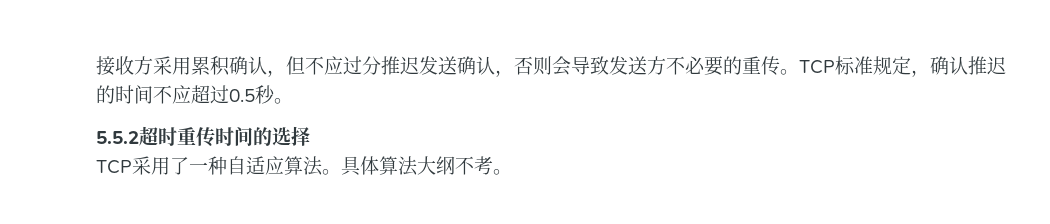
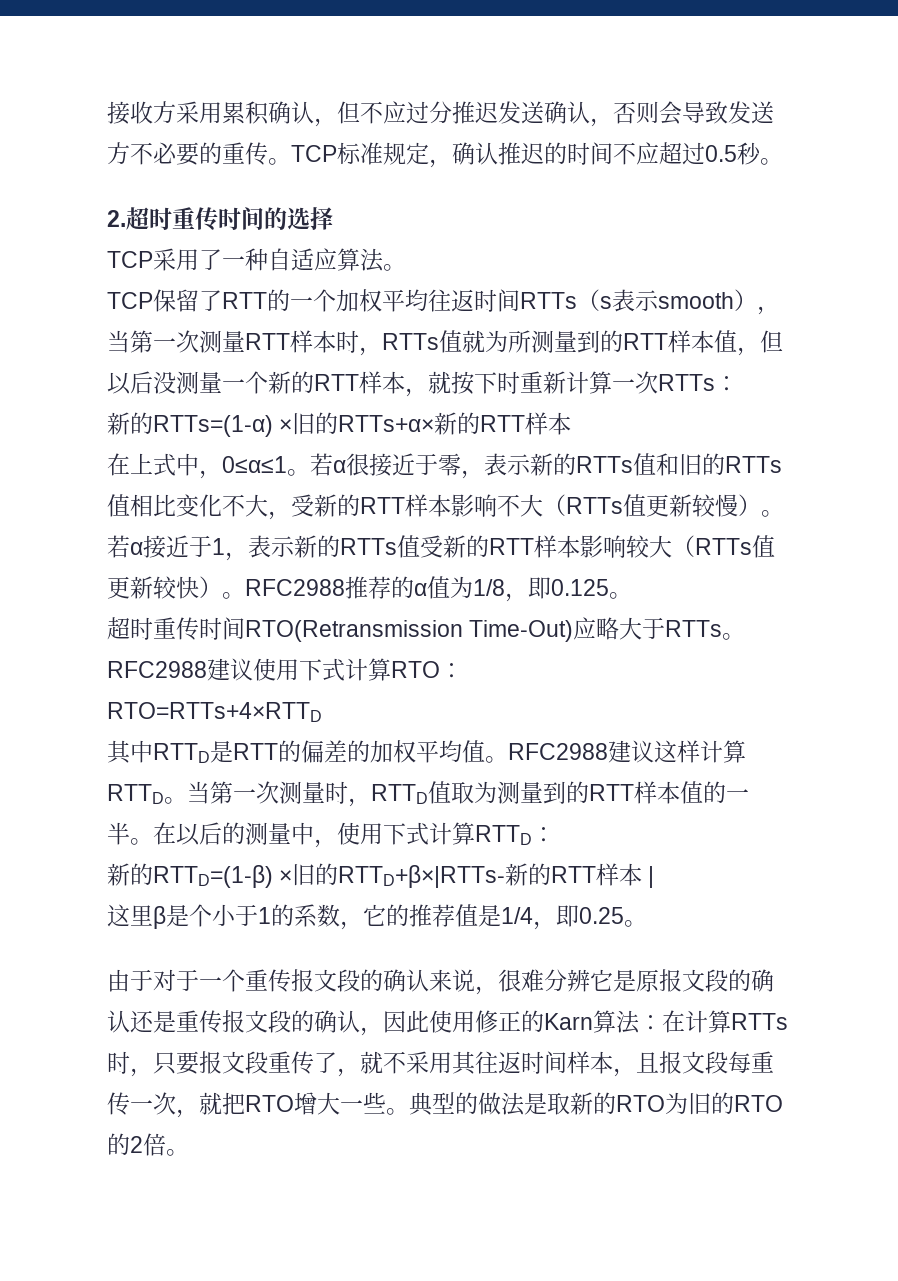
- 5.5.2超时重传时间的选择
+ 2.超时重传时间的选择
- TCP采用了一种自适应算法。具体算法大纲不考。
+ TCP采用了一种自适应算法。
+ TCP保留了RTT的一个加权平均往返时间RTTs（s表示smooth），当第一次测量RTT样本时，RTTs值就为所测量到的RTT样本值，但以后没测量一个新的RTT样本，就按下时重新计算一次RTTs：
+ 新的RTTs=(1-α) ×旧的RTTs+α×新的RTT样本
+ 在上式中，0≤α≤1。若α很接近于零，表示新的RTTs值和旧的RTTs值相比变化不大，受新的RTT样本影响不大（RTTs值更新较慢）。若α接近于1，表示新的RTTs值受新的RTT样本影响较大（RTTs值更新较快）。RFC2988推荐的α值为1/8，即0.125。
+ 超时重传时间RTO(Retransmission Time-Out)应略大于RTTs。RFC2988建议使用下式计算RTO：
+ RTO=RTTs+4×RTTD
+ 其中RTTD是RTT的偏差的加权平均值。RFC2988建议这样计算RTTD。当第一次测量时，RTTD值取为测量到的RTT样本值的一半。在以后的测量中，使用下式计算RTTD：
+ 新的RTTD=(1-β) ×旧的RTTD+β×|RTTs-新的RTT样本 |
+ 这里β是个小于1的系数，它的推荐值是1/4，即0.25。
+ 由于对于一个重传报文段的确认来说，很难分辨它是原报文段的确认还是重传报文段的确认，因此使用修正的Karn算法：在计算RTTs时，只要报文段重传了，就不采用其往返时间样本，且报文段每重传一次，就把RTO增大一些。典型的做法是取新的RTO为旧的RTO的2倍。

